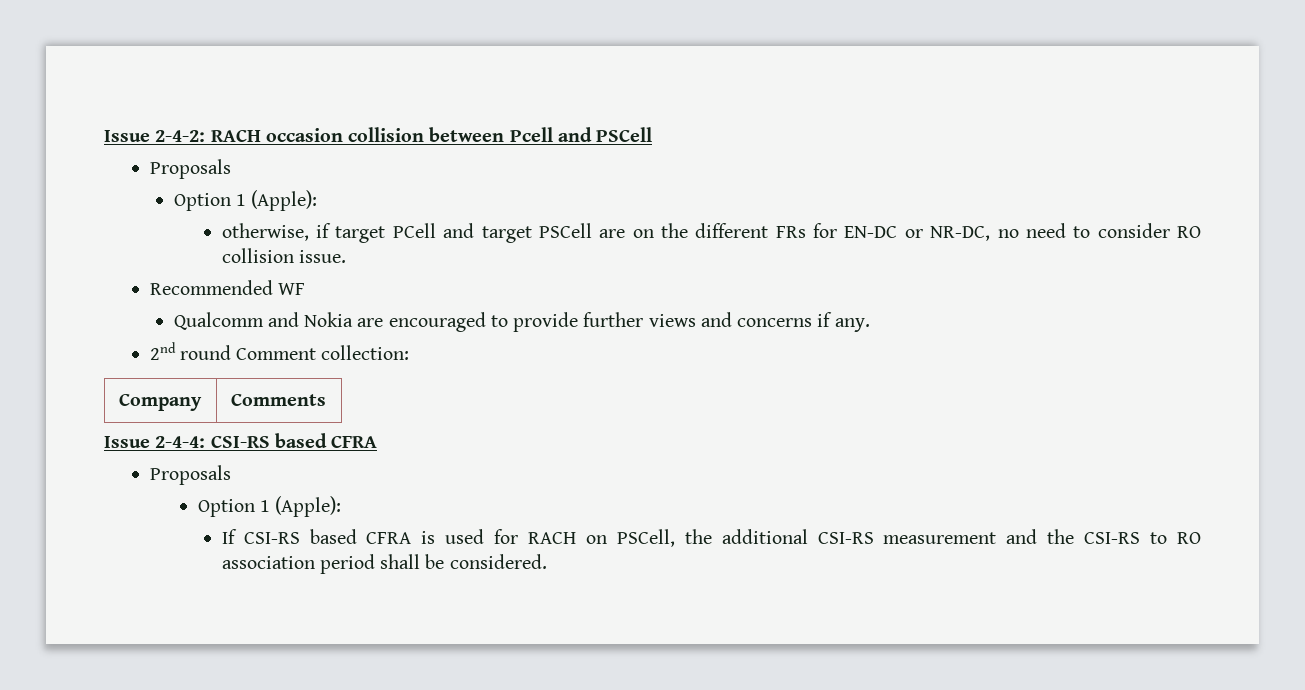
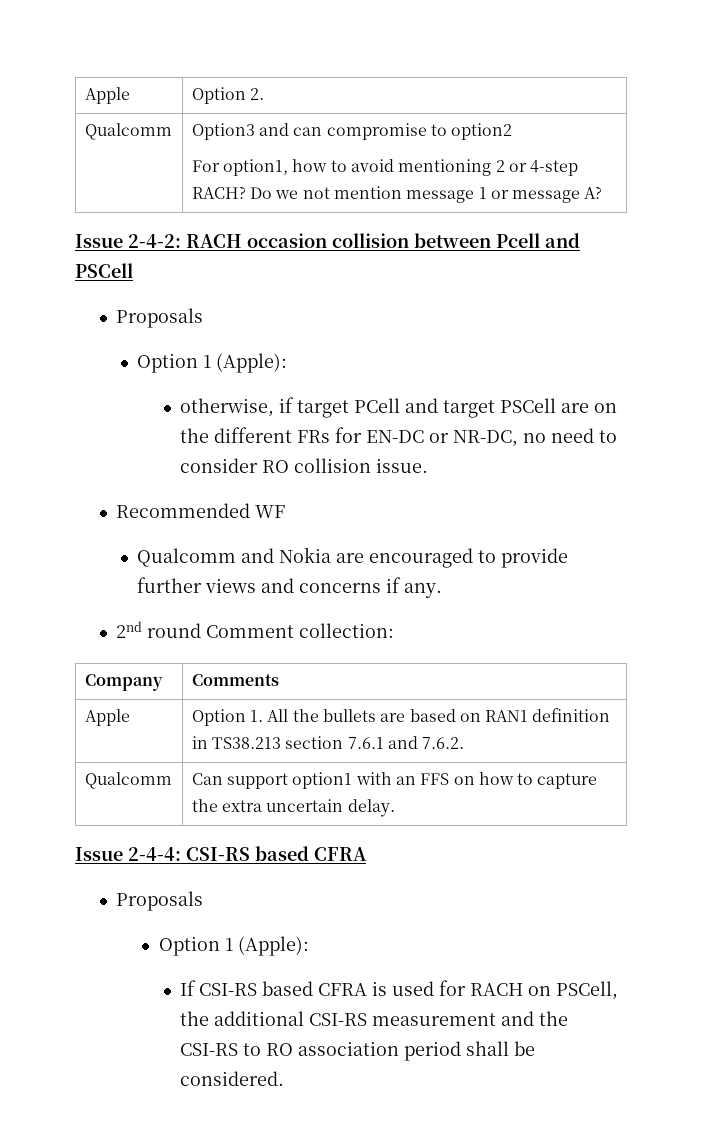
+ Apple | Option 2.
+ Qualcomm | Option3 and can compromise to option2
+ For option1, how to avoid mentioning 2 or 4-step RACH? Do we not mention message 1 or message A?
+ Apple | Option 1. All the bullets are based on RAN1 definition in TS38.213 section 7.6.1 and 7.6.2.
+ Qualcomm | Can support option1 with an FFS on how to capture the extra uncertain delay.

